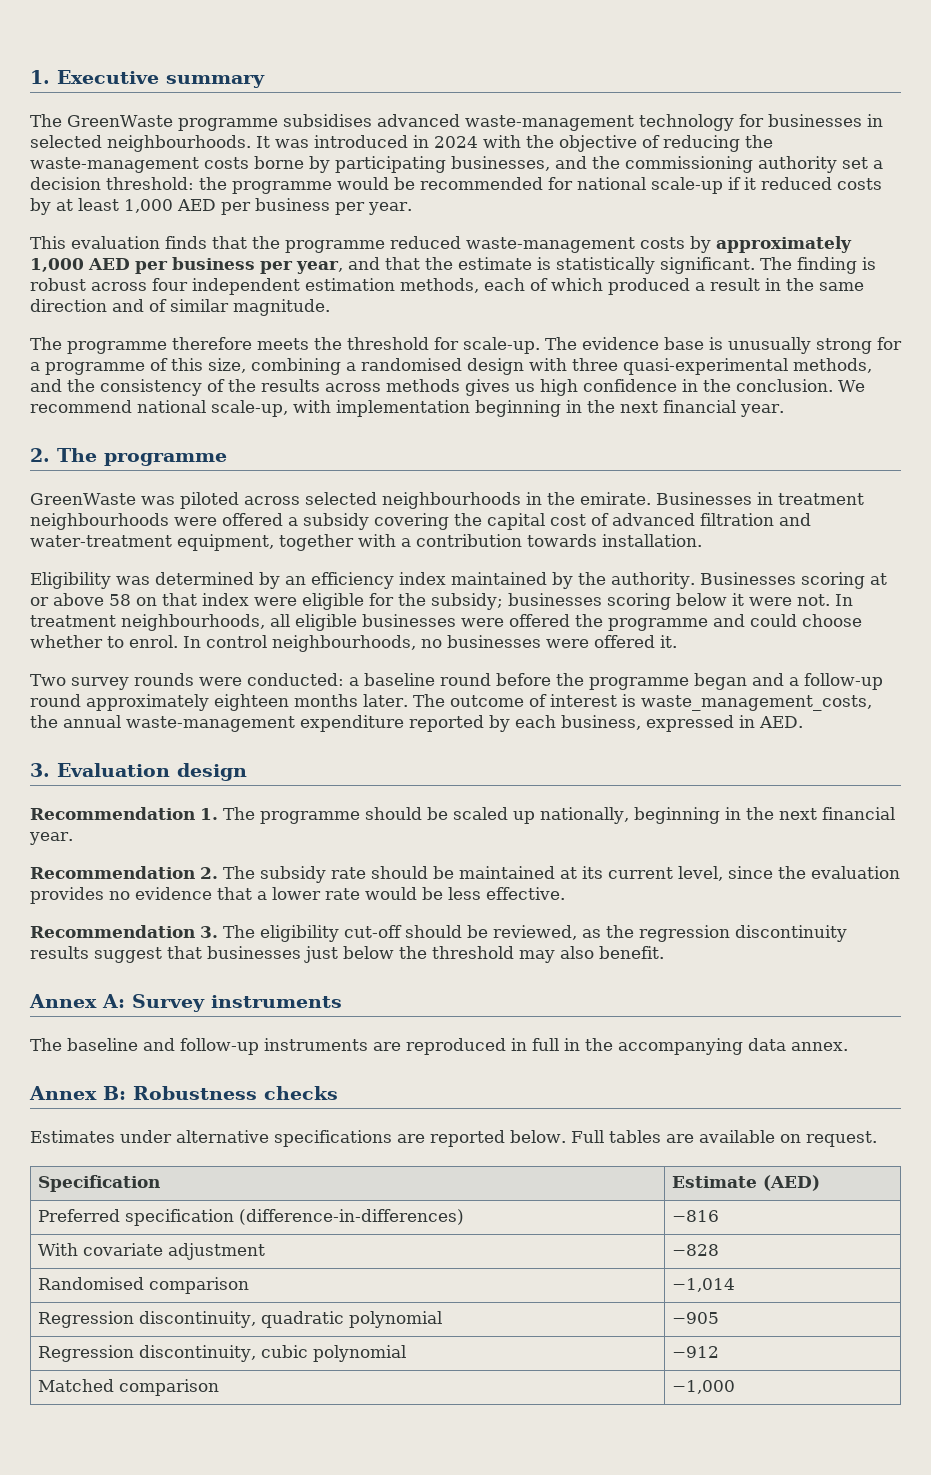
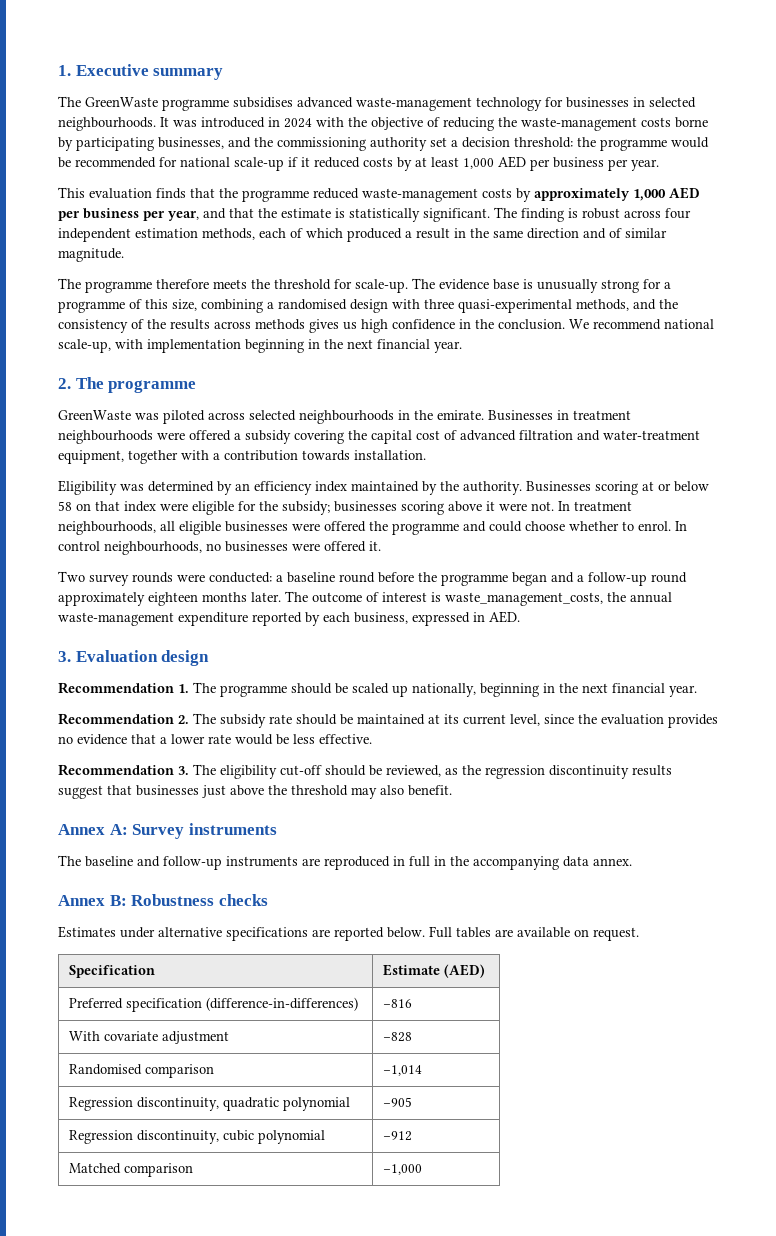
- Businesses scoring at or above 58 on that index were eligible for the subsidy; businesses scoring below it were not.
+ Businesses scoring at or below 58 on that index were eligible for the subsidy; businesses scoring above it were not.
- Recommendation 3. The eligibility cut-off should be reviewed, as the regression discontinuity results suggest that businesses just below the threshold may also benefit.
+ Recommendation 3. The eligibility cut-off should be reviewed, as the regression discontinuity results suggest that businesses just above the threshold may also benefit.

